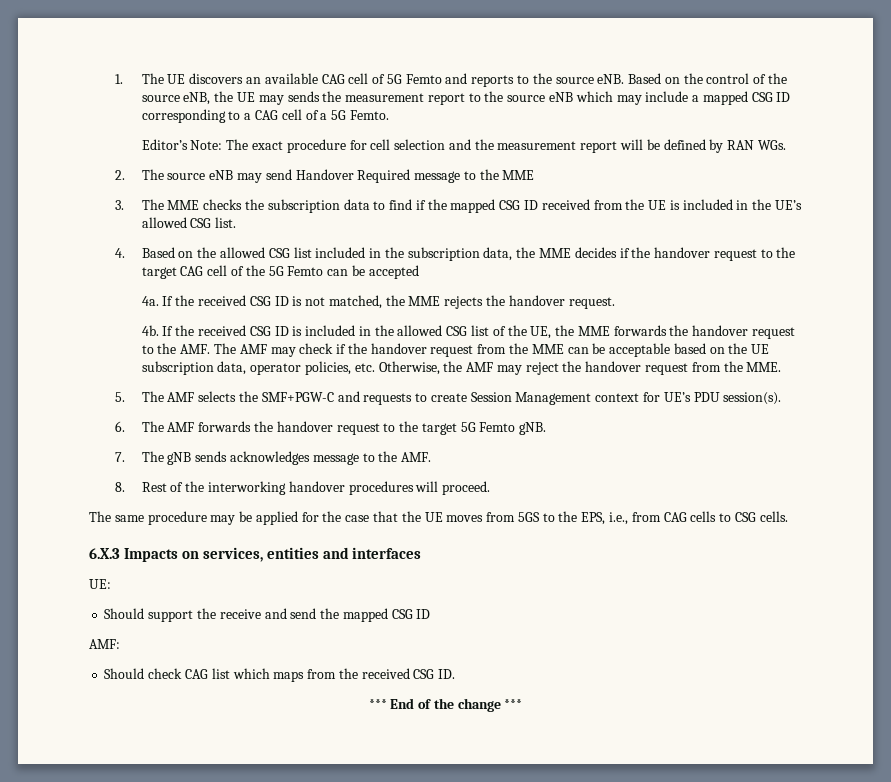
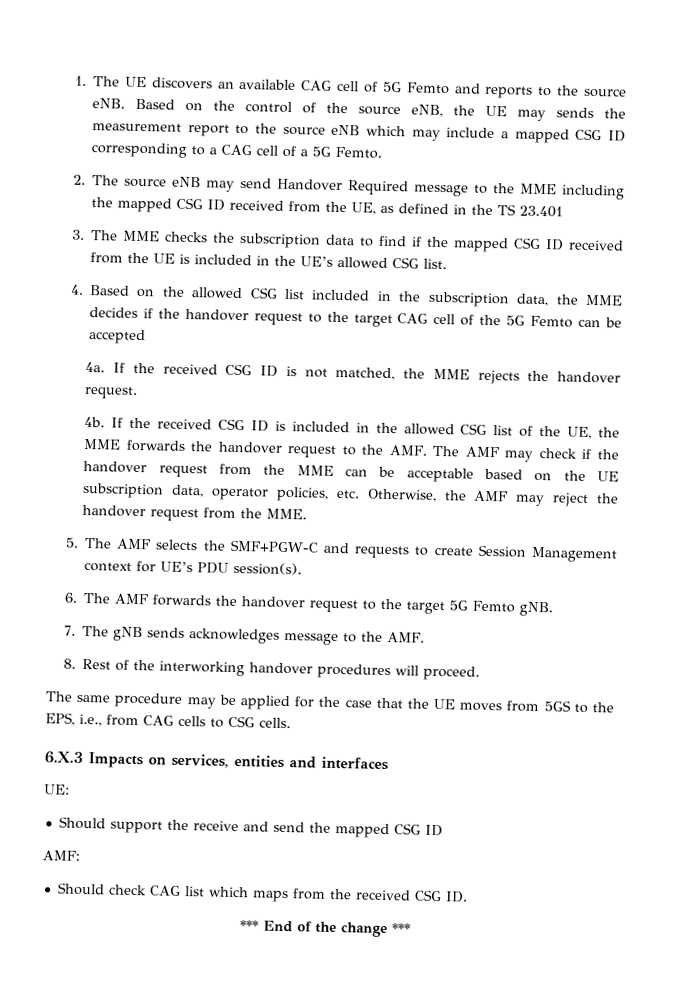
- Editor’s Note: The exact procedure for cell selection and the measurement report will be defined by RAN WGs.
- 2. The source eNB may send Handover Required message to the MME
+ 2. The source eNB may send Handover Required message to the MME including the mapped CSG ID received from the UE, as defined in the TS 23.401

